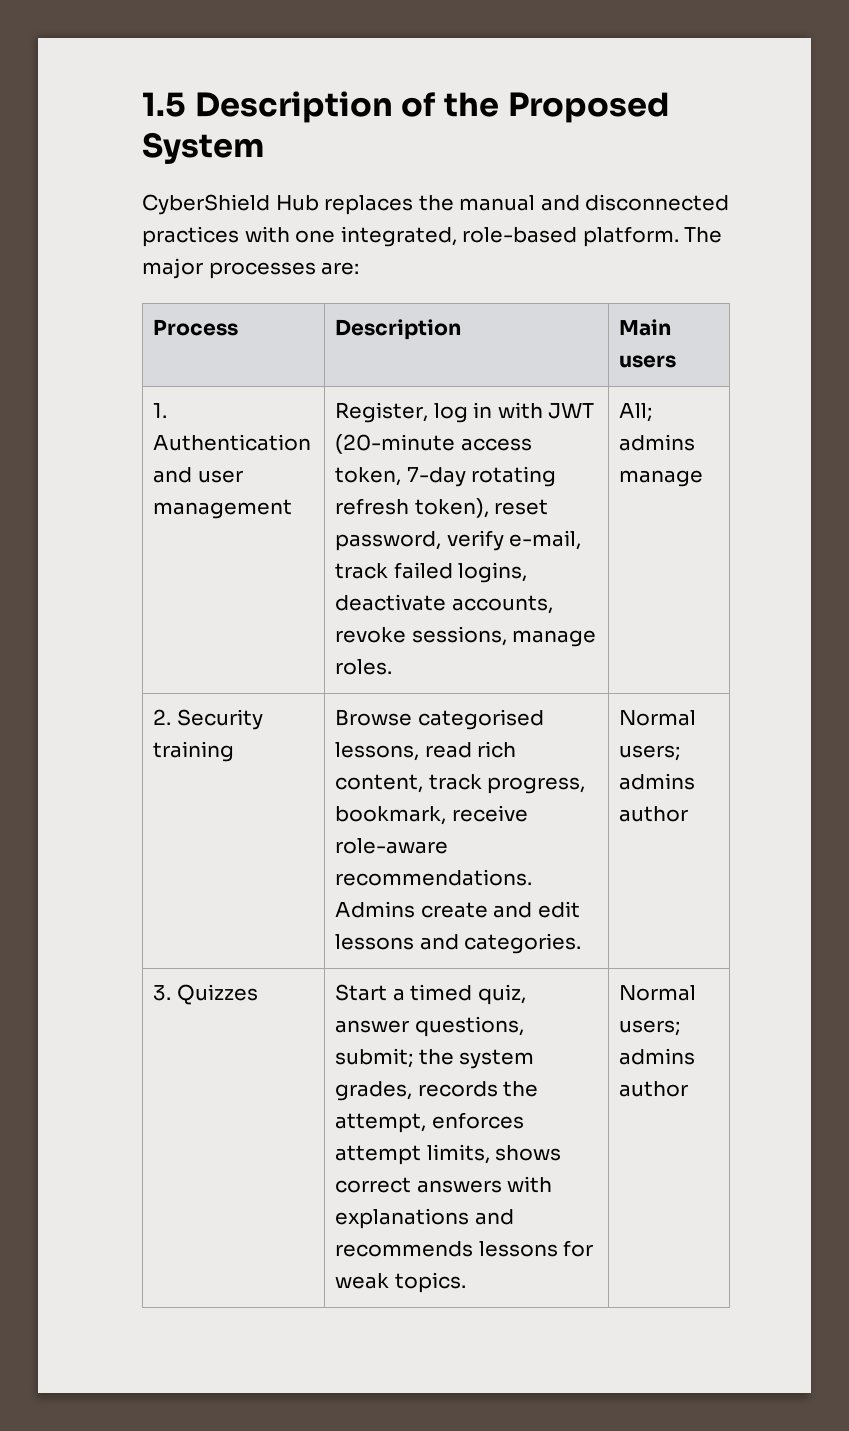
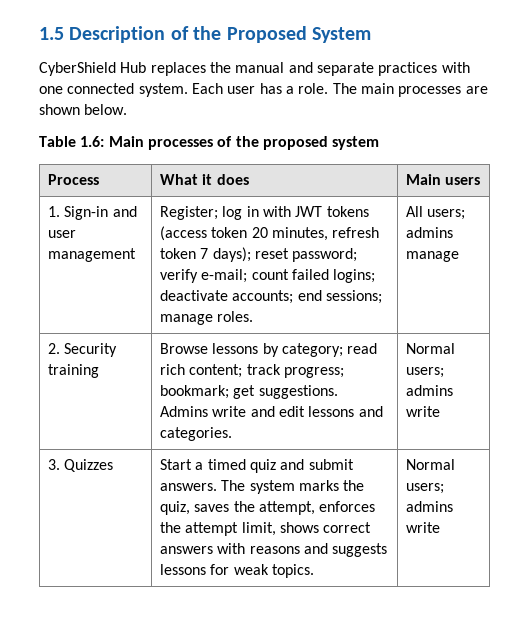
- CyberShield Hub replaces the manual and disconnected practices with one integrated, role-based platform. The major processes are:
- Process | Description | Main users
+ CyberShield Hub replaces the manual and separate practices with one connected system. Each user has a role. The main processes are shown below.
+ Table 1.6: Main processes of the proposed system
+ Process | What it does | Main users
- 1. Authentication and user management | Register, log in with JWT (20-minute access token, 7-day rotating refresh token), reset password, verify e-mail, track failed logins, deactivate accounts, revoke sessions, manage roles. | All; admins manage
+ 1. Sign-in and user management | Register; log in with JWT tokens (access token 20 minutes, refresh token 7 days); reset password; verify e-mail; count failed logins; deactivate accounts; end sessions; manage roles. | All users; admins manage
- 2. Security training | Browse categorised lessons, read rich content, track progress, bookmark, receive role-aware recommendations. Admins create and edit lessons and categories. | Normal users; admins author
+ 2. Security training | Browse lessons by category; read rich content; track progress; bookmark; get suggestions. Admins write and edit lessons and categories. | Normal users; admins write
- 3. Quizzes | Start a timed quiz, answer questions, submit; the system grades, records the attempt, enforces attempt limits, shows correct answers with explanations and recommends lessons for weak topics. | Normal users; admins author
+ 3. Quizzes | Start a timed quiz and submit answers. The system marks the quiz, saves the attempt, enforces the attempt limit, shows correct answers with reasons and suggests lessons for weak topics. | Normal users; admins write

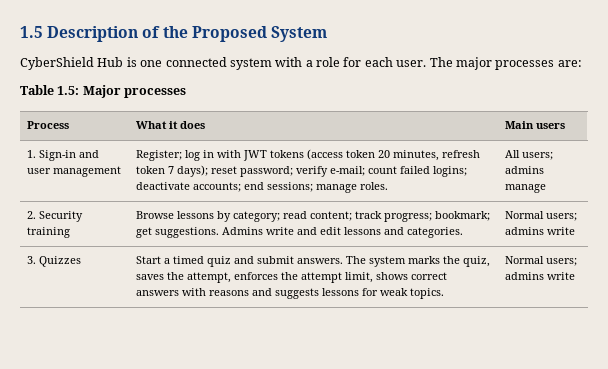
- CyberShield Hub replaces the manual and separate practices with one connected system. Each user has a role. The main processes are shown below.
+ CyberShield Hub is one connected system with a role for each user. The major processes are:
- Table 1.6: Main processes of the proposed system
+ Table 1.5: Major processes
- 2. Security training | Browse lessons by category; read rich content; track progress; bookmark; get suggestions. Admins write and edit lessons and categories. | Normal users; admins write
+ 2. Security training | Browse lessons by category; read content; track progress; bookmark; get suggestions. Admins write and edit lessons and categories. | Normal users; admins write

